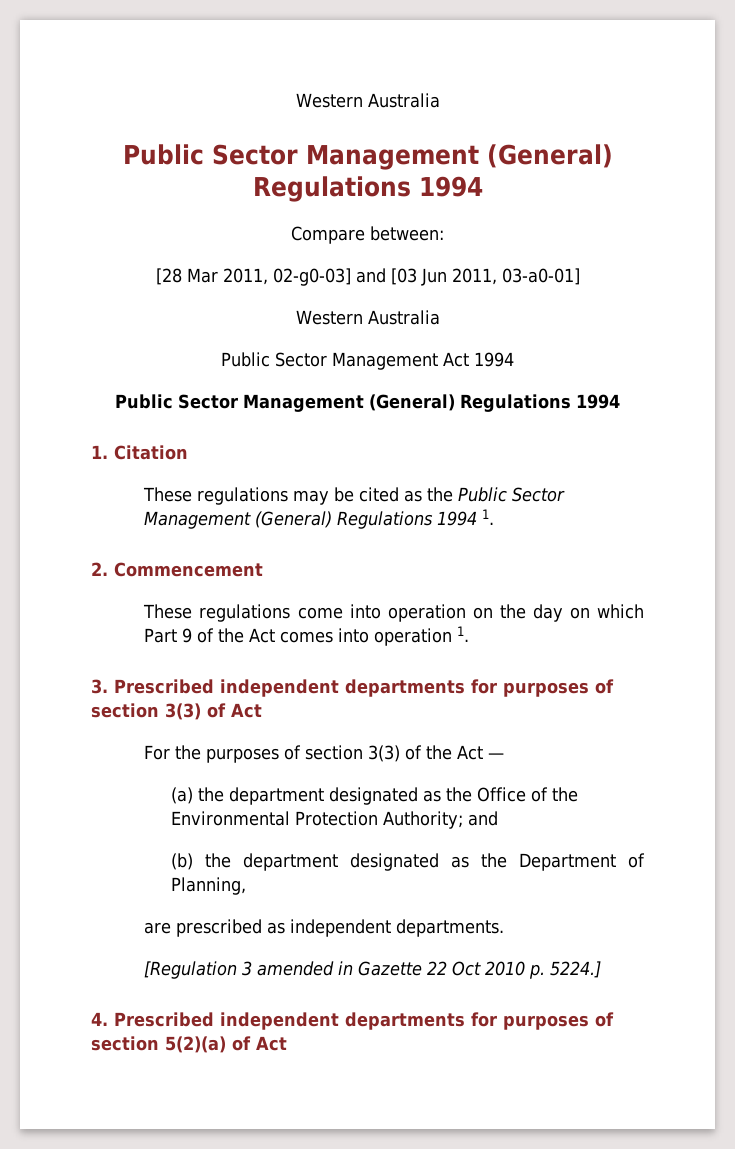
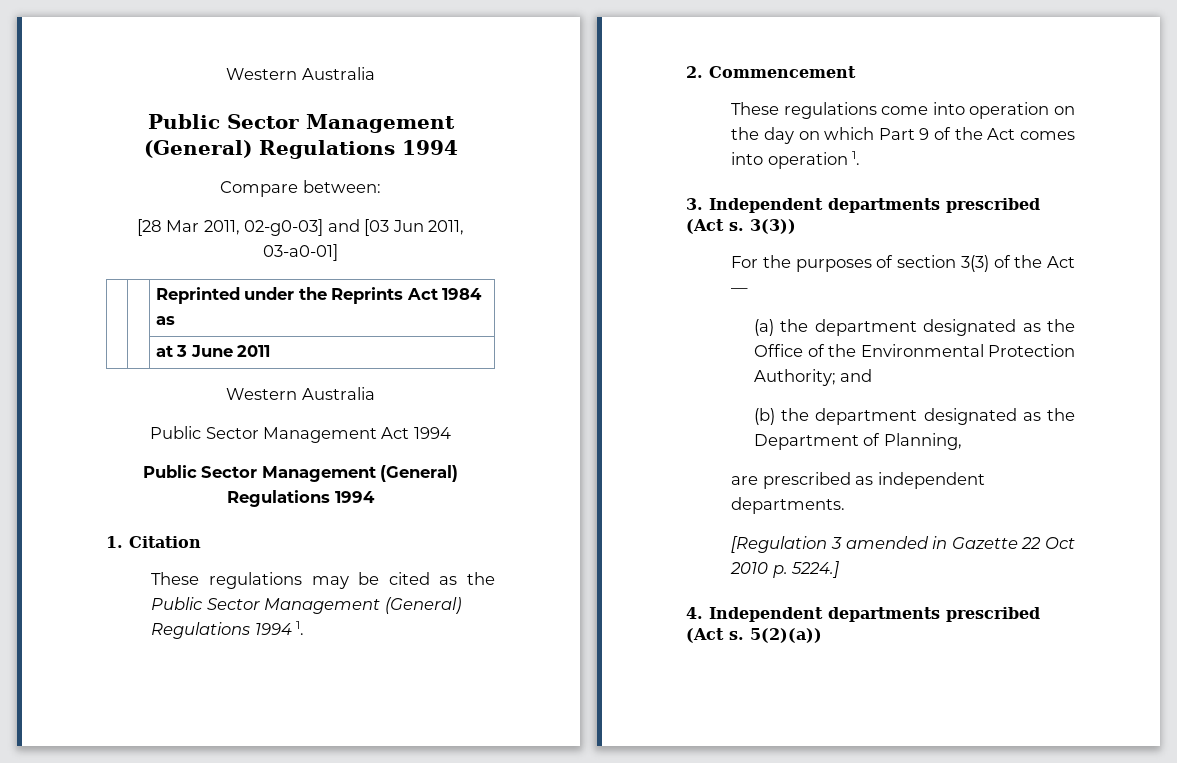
+ | | Reprinted under the Reprints Act 1984 as
+ | | at 3 June 2011
- 3. Prescribed independent departments for purposes of section 3(3) of Act
+ 3. Independent departments prescribed (Act s. 3(3))
- 4. Prescribed independent departments for purposes of section 5(2)(a) of Act
+ 4. Independent departments prescribed (Act s. 5(2)(a))

